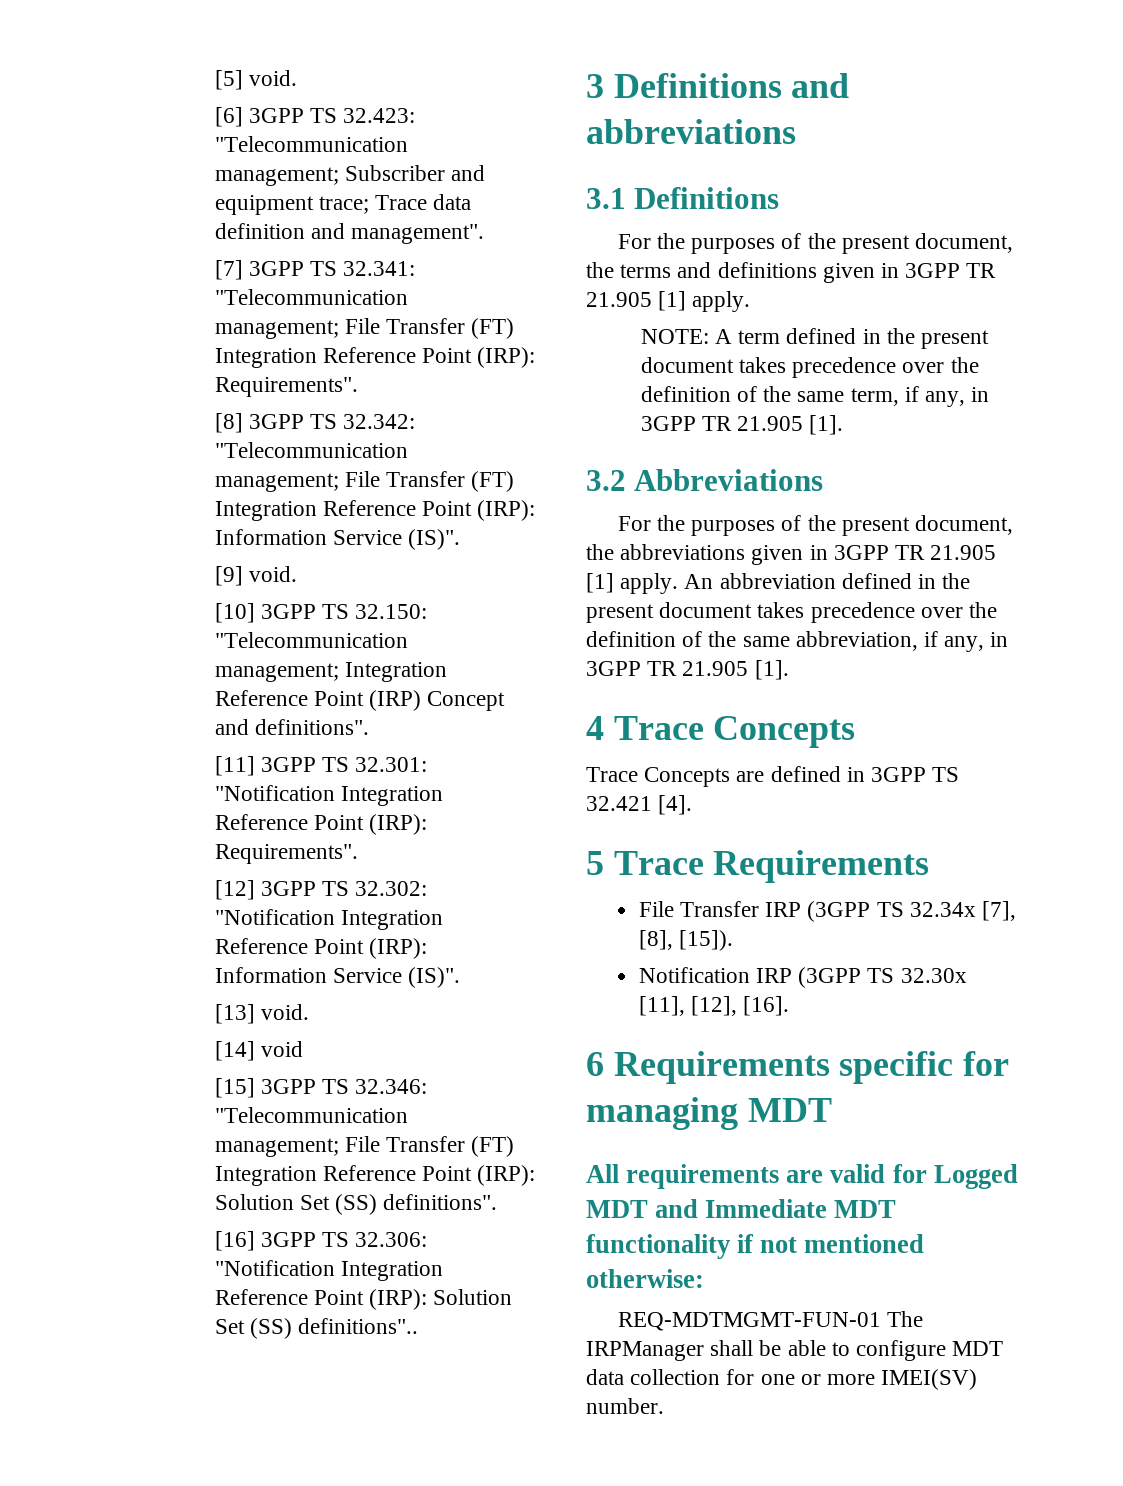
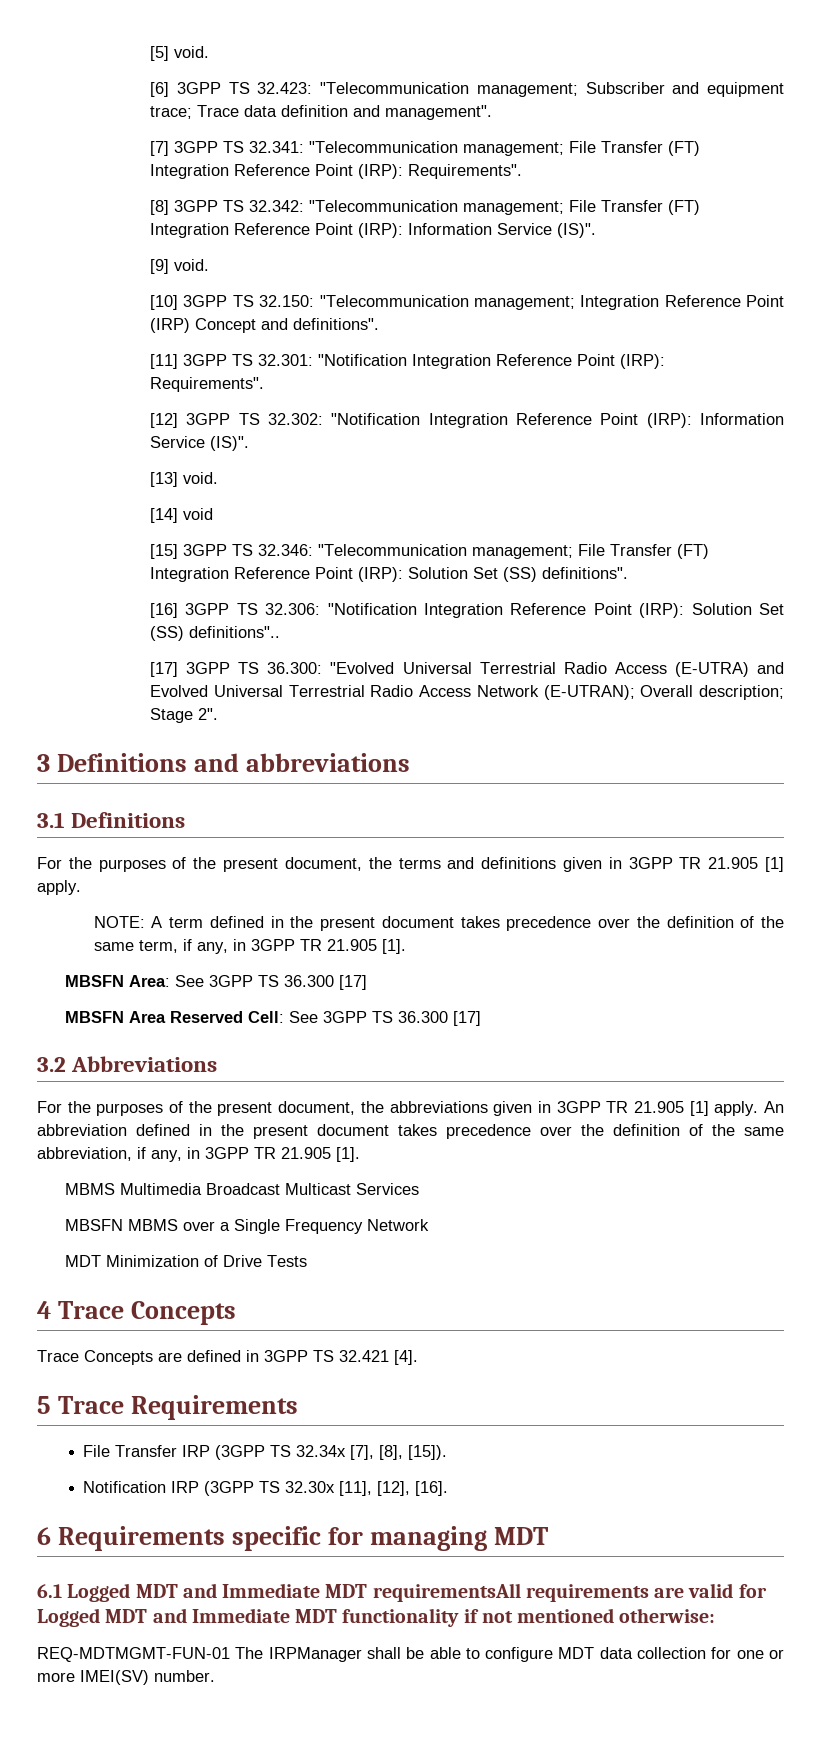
+ [17] 3GPP TS 36.300: "Evolved Universal Terrestrial Radio Access (E-UTRA) and Evolved Universal Terrestrial Radio Access Network (E-UTRAN); Overall description; Stage 2".
+ MBSFN Area: See 3GPP TS 36.300 [17]
+ MBSFN Area Reserved Cell: See 3GPP TS 36.300 [17]
+ MBMS Multimedia Broadcast Multicast Services
+ MBSFN MBMS over a Single Frequency Network
+ MDT Minimization of Drive Tests
- All requirements are valid for Logged MDT and Immediate MDT functionality if not mentioned otherwise:
+ 6.1 Logged MDT and Immediate MDT requirementsAll requirements are valid for Logged MDT and Immediate MDT functionality if not mentioned otherwise:

